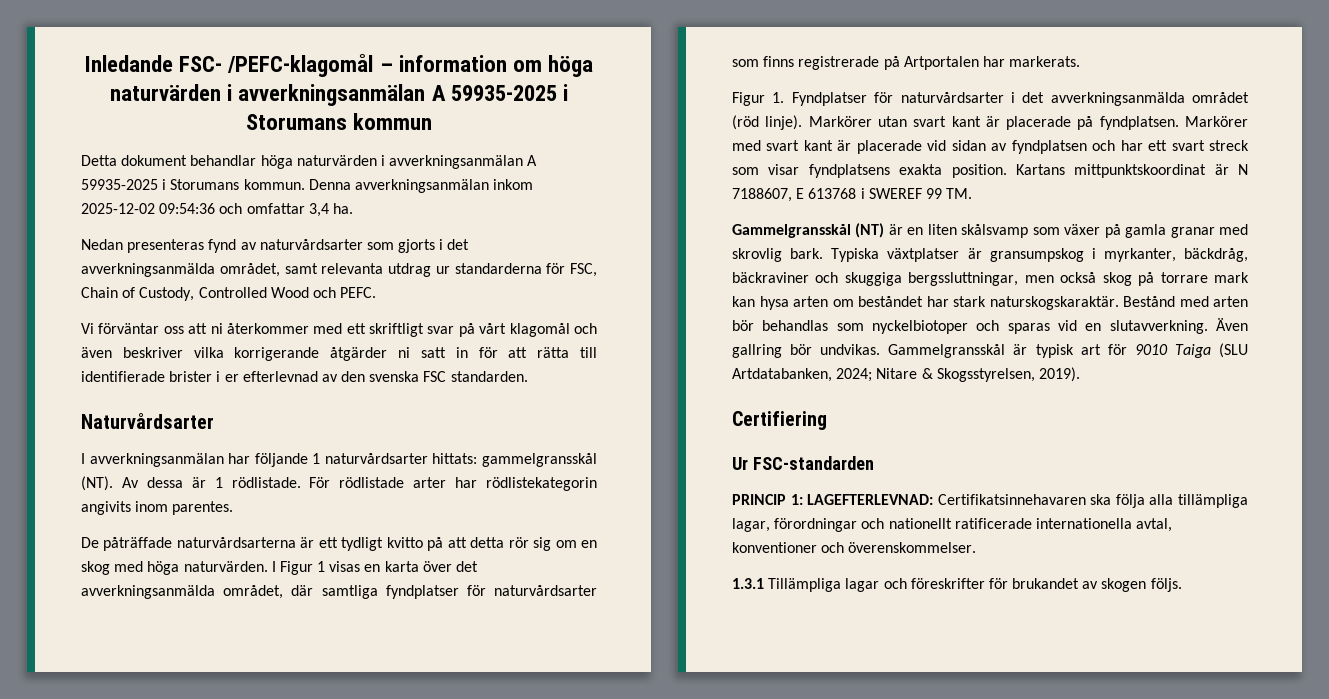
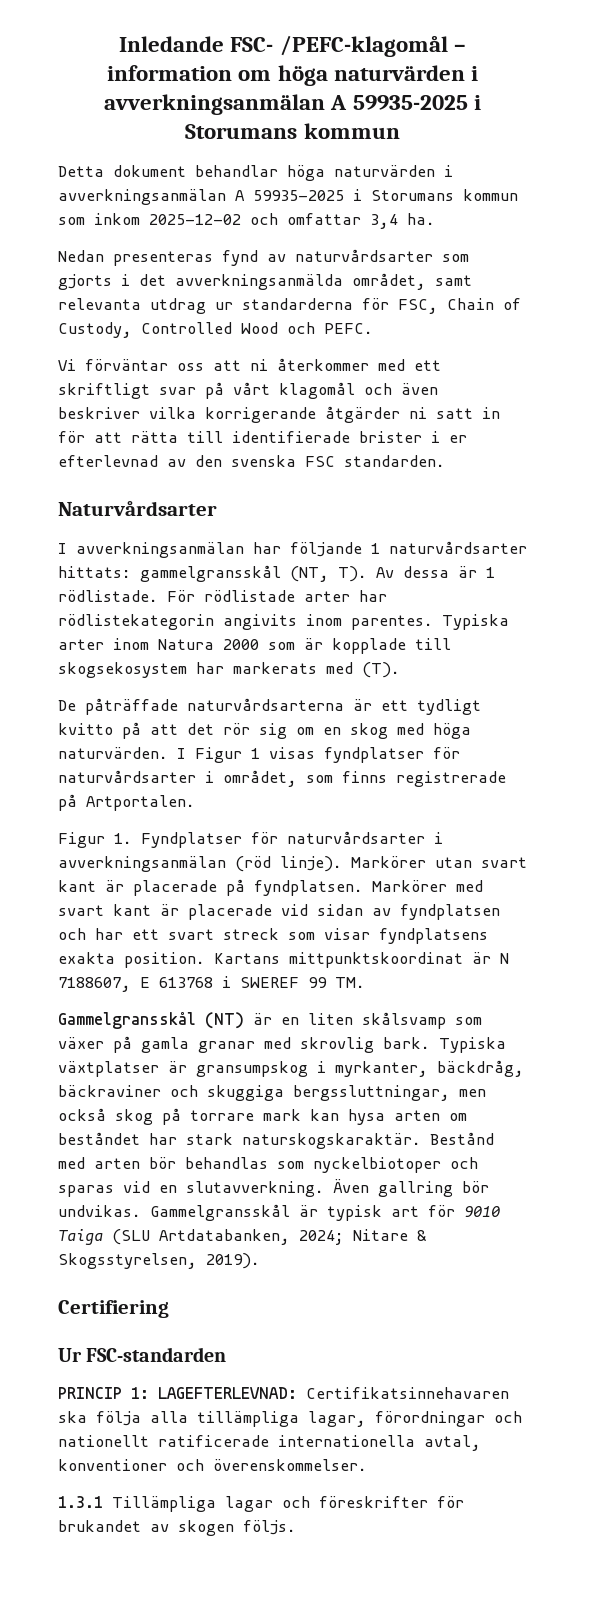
- Detta dokument behandlar höga naturvärden i avverkningsanmälan A 59935-2025 i Storumans kommun. Denna avverkningsanmälan inkom 2025-12-02 09:54:36 och omfattar 3,4 ha.
+ Detta dokument behandlar höga naturvärden i avverkningsanmälan A 59935-2025 i Storumans kommun som inkom 2025-12-02 och omfattar 3,4 ha.
- I avverkningsanmälan har följande 1 naturvårdsarter hittats: gammelgransskål (NT). Av dessa är 1 rödlistade.
+ I avverkningsanmälan har följande 1 naturvårdsarter hittats: gammelgransskål (NT, T). Av dessa är 1 rödlistade.
+ Typiska arter inom Natura 2000 som är kopplade till skogsekosystem har markerats med (T).
- De påträffade naturvårdsarterna är ett tydligt kvitto på att detta rör sig om en skog med höga naturvärden.
+ De påträffade naturvårdsarterna är ett tydligt kvitto på att det rör sig om en skog med höga naturvärden.
- I Figur 1 visas en karta över det avverkningsanmälda området, där samtliga fyndplatser för naturvårdsarter som finns registrerade på Artportalen har markerats.
+ I Figur 1 visas fyndplatser för naturvårdsarter i området, som finns registrerade på Artportalen.
- Figur 1. Fyndplatser för naturvårdsarter i det avverkningsanmälda området (röd linje).
+ Figur 1. Fyndplatser för naturvårdsarter i avverkningsanmälan (röd linje).

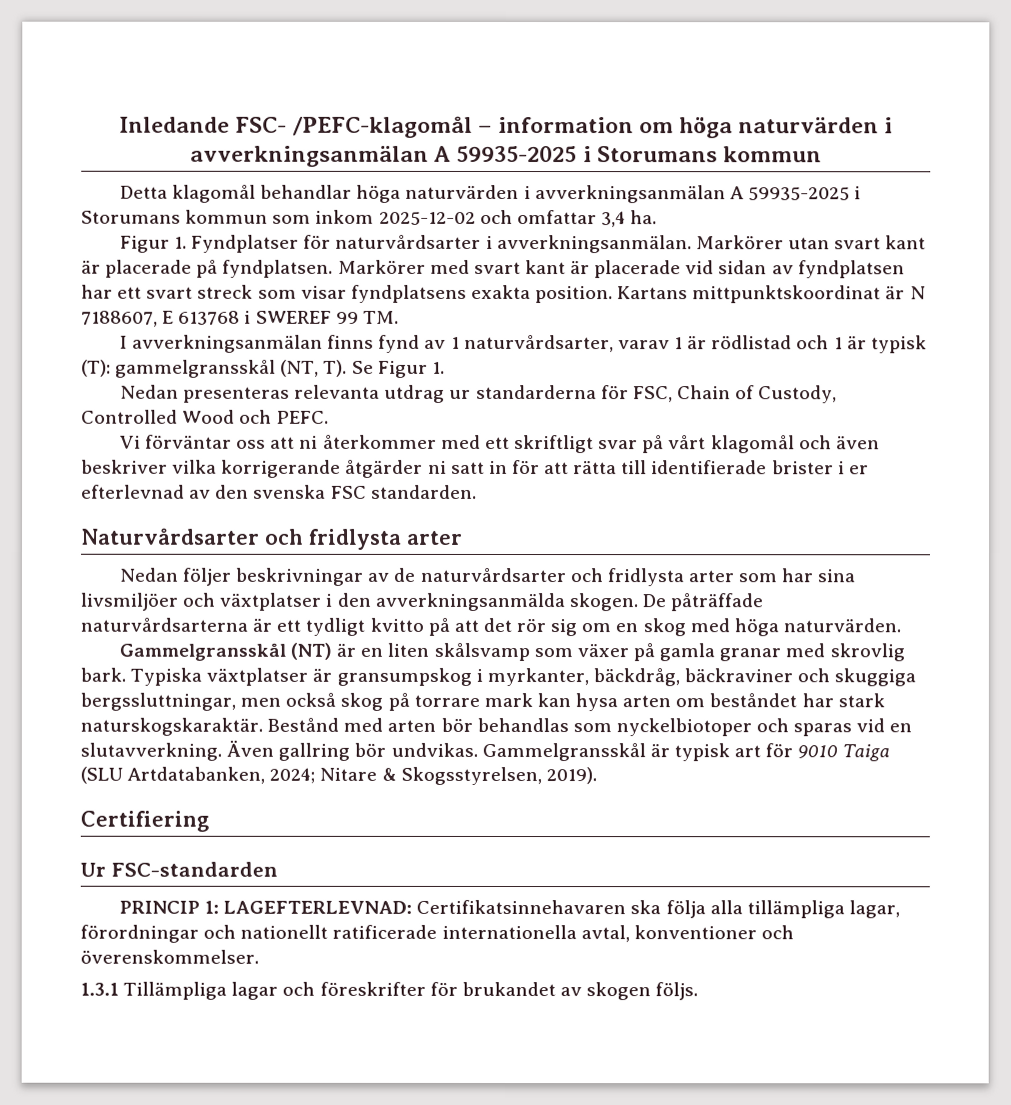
- Detta dokument behandlar höga naturvärden i avverkningsanmälan A 59935-2025 i Storumans kommun som inkom 2025-12-02 och omfattar 3,4 ha.
+ Detta klagomål behandlar höga naturvärden i avverkningsanmälan A 59935-2025 i Storumans kommun som inkom 2025-12-02 och omfattar 3,4 ha.
- Nedan presenteras fynd av naturvårdsarter som gjorts i det avverkningsanmälda området, samt relevanta utdrag ur standarderna för FSC, Chain of Custody, Controlled Wood och PEFC.
+ Figur 1. Fyndplatser för naturvårdsarter i avverkningsanmälan. Markörer utan svart kant är placerade på fyndplatsen. Markörer med svart kant är placerade vid sidan av fyndplatsen har ett svart streck som visar fyndplatsens exakta position. Kartans mittpunktskoordinat är N 7188607, E 613768 i SWEREF 99 TM.
+ I avverkningsanmälan finns fynd av 1 naturvårdsarter, varav 1 är rödlistad och 1 är typisk (T): gammelgransskål (NT, T). Se Figur 1.
+ Nedan presenteras relevanta utdrag ur standarderna för FSC, Chain of Custody, Controlled Wood och PEFC.
- Naturvårdsarter
- I avverkningsanmälan har följande 1 naturvårdsarter hittats: gammelgransskål (NT, T). Av dessa är 1 rödlistade. För rödlistade arter har rödlistekategorin angivits inom parentes. Typiska arter inom Natura 2000 som är kopplade till skogsekosystem har markerats med (T).
- De påträffade naturvårdsarterna är ett tydligt kvitto på att det rör sig om en skog med höga naturvärden. I Figur 1 visas fyndplatser för naturvårdsarter i området, som finns registrerade på Artportalen.
- Figur 1. Fyndplatser för naturvårdsarter i avverkningsanmälan (röd linje). Markörer utan svart kant är placerade på fyndplatsen. Markörer med svart kant är placerade vid sidan av fyndplatsen och har ett svart streck som visar fyndplatsens exakta position. Kartans mittpunktskoordinat är N 7188607, E 613768 i SWEREF 99 TM.
+ Naturvårdsarter och fridlysta arter
+ Nedan följer beskrivningar av de naturvårdsarter och fridlysta arter som har sina livsmiljöer och växtplatser i den avverkningsanmälda skogen. De påträffade naturvårdsarterna är ett tydligt kvitto på att det rör sig om en skog med höga naturvärden.

